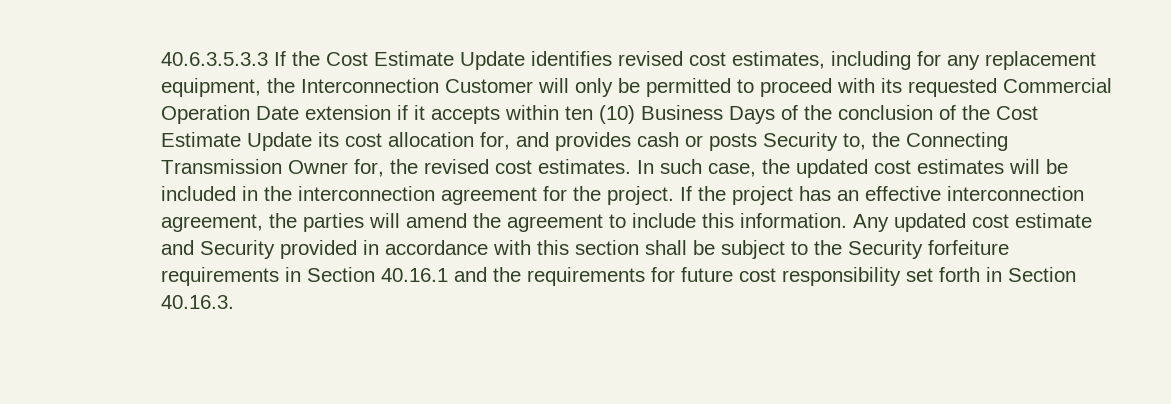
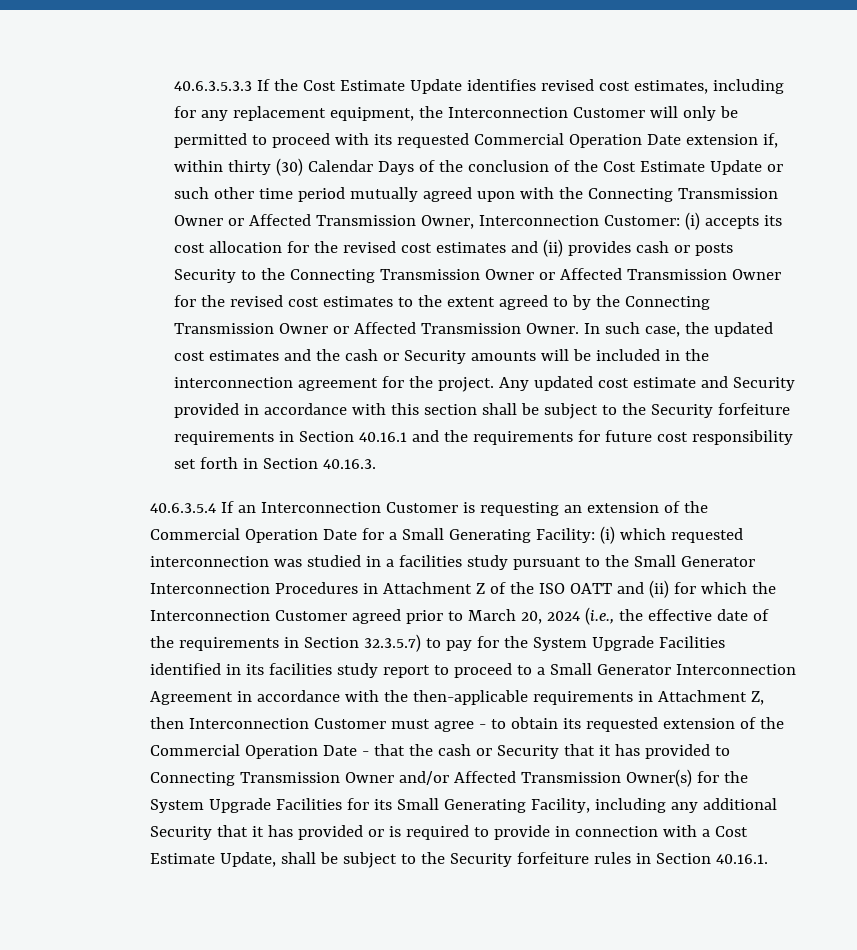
- 40.6.3.5.3.3 If the Cost Estimate Update identifies revised cost estimates, including for any replacement equipment, the Interconnection Customer will only be permitted to proceed with its requested Commercial Operation Date extension if it accepts within ten (10) Business Days of the conclusion of the Cost Estimate Update its cost allocation for, and provides cash or posts Security to, the Connecting Transmission Owner for, the revised cost estimates.
+ 40.6.3.5.3.3 If the Cost Estimate Update identifies revised cost estimates, including for any replacement equipment, the Interconnection Customer will only be permitted to proceed with its requested Commercial Operation Date extension if, within thirty (30) Calendar Days of the conclusion of the Cost Estimate Update or such other time period mutually agreed upon with the Connecting Transmission Owner or Affected Transmission Owner, Interconnection Customer: (i) accepts its cost allocation for the revised cost estimates and (ii) provides cash or posts Security to the Connecting Transmission Owner or Affected Transmission Owner for the revised cost estimates to the extent agreed to by the Connecting Transmission Owner or Affected Transmission Owner.
- In such case, the updated cost estimates will be included in the interconnection agreement for the project.
+ In such case, the updated cost estimates and the cash or Security amounts will be included in the interconnection agreement for the project.
- If the project has an effective interconnection agreement, the parties will amend the agreement to include this information.
+ 40.6.3.5.4 If an Interconnection Customer is requesting an extension of the Commercial Operation Date for a Small Generating Facility: (i) which requested interconnection was studied in a facilities study pursuant to the Small Generator Interconnection Procedures in Attachment Z of the ISO OATT and (ii) for which the Interconnection Customer agreed prior to March 20, 2024 (i.e., the effective date of the requirements in Section 32.3.5.7) to pay for the System Upgrade Facilities identified in its facilities study report to proceed to a Small Generator Interconnection Agreement in accordance with the then-applicable requirements in Attachment Z, then Interconnection Customer must agree - to obtain its requested extension of the Commercial Operation Date - that the cash or Security that it has provided to Connecting Transmission Owner and/or Affected Transmission Owner(s) for the System Upgrade Facilities for its Small Generating Facility, including any additional Security that it has provided or is required to provide in connection with a Cost Estimate Update, shall be subject to the Security forfeiture rules in Section 40.16.1.

